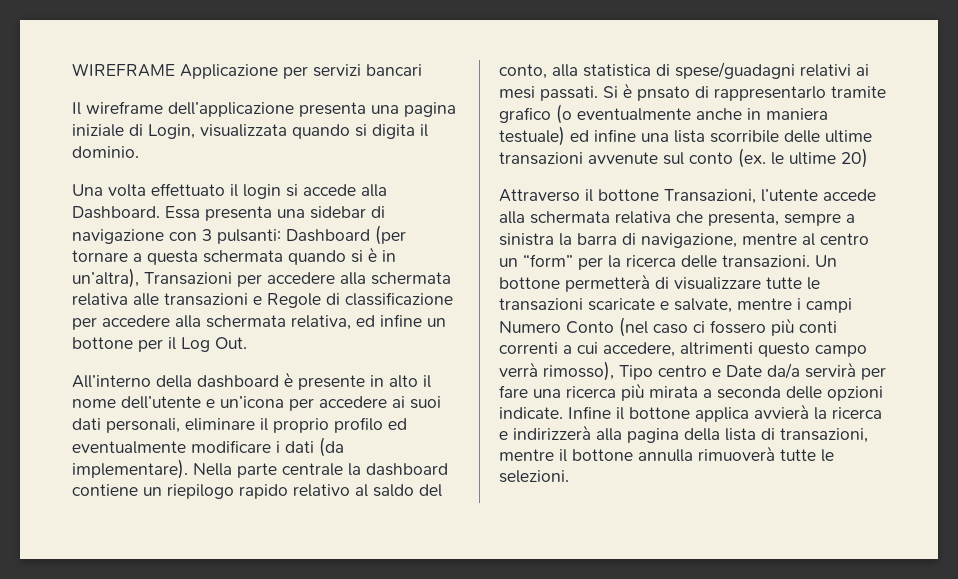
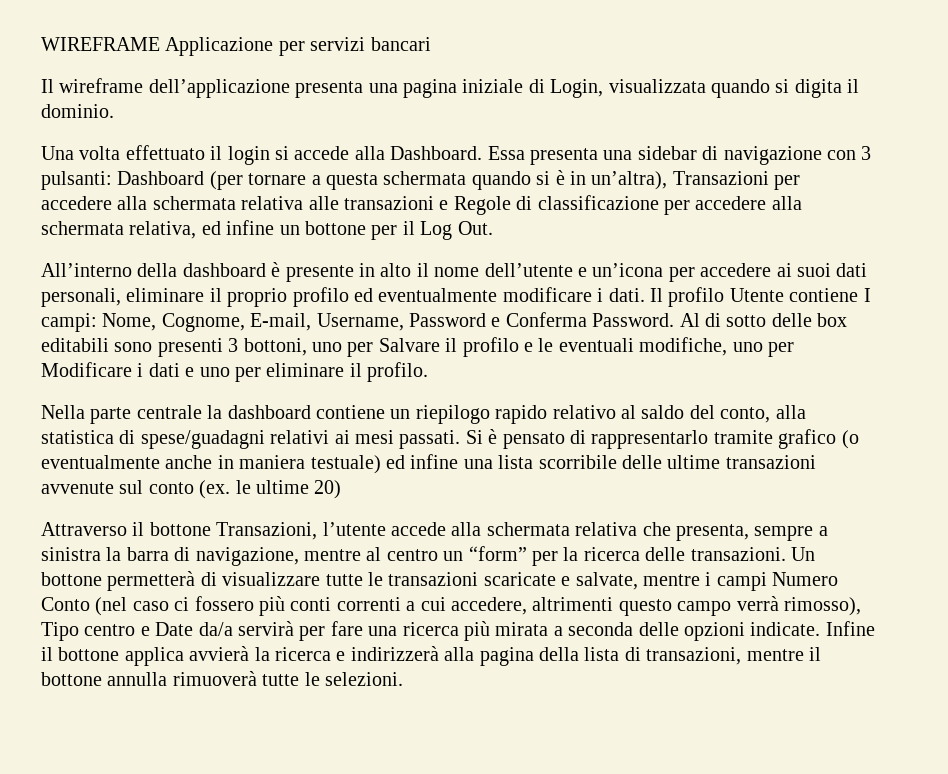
- All’interno della dashboard è presente in alto il nome dell’utente e un’icona per accedere ai suoi dati personali, eliminare il proprio profilo ed eventualmente modificare i dati (da implementare). Nella parte centrale la dashboard contiene un riepilogo rapido relativo al saldo del conto, alla statistica di spese/guadagni relativi ai mesi passati.
+ All’interno della dashboard è presente in alto il nome dell’utente e un’icona per accedere ai suoi dati personali, eliminare il proprio profilo ed eventualmente modificare i dati. Il profilo Utente contiene I campi: Nome, Cognome, E-mail, Username, Password e Conferma Password. Al di sotto delle box editabili sono presenti 3 bottoni, uno per Salvare il profilo e le eventuali modifiche, uno per Modificare i dati e uno per eliminare il profilo.
+ Nella parte centrale la dashboard contiene un riepilogo rapido relativo al saldo del conto, alla statistica di spese/guadagni relativi ai mesi passati.
- Si è pnsato di rappresentarlo tramite grafico (o eventualmente anche in maniera testuale) ed infine una lista scorribile delle ultime transazioni avvenute sul conto (ex. le ultime 20)
+ Si è pensato di rappresentarlo tramite grafico (o eventualmente anche in maniera testuale) ed infine una lista scorribile delle ultime transazioni avvenute sul conto (ex. le ultime 20)

